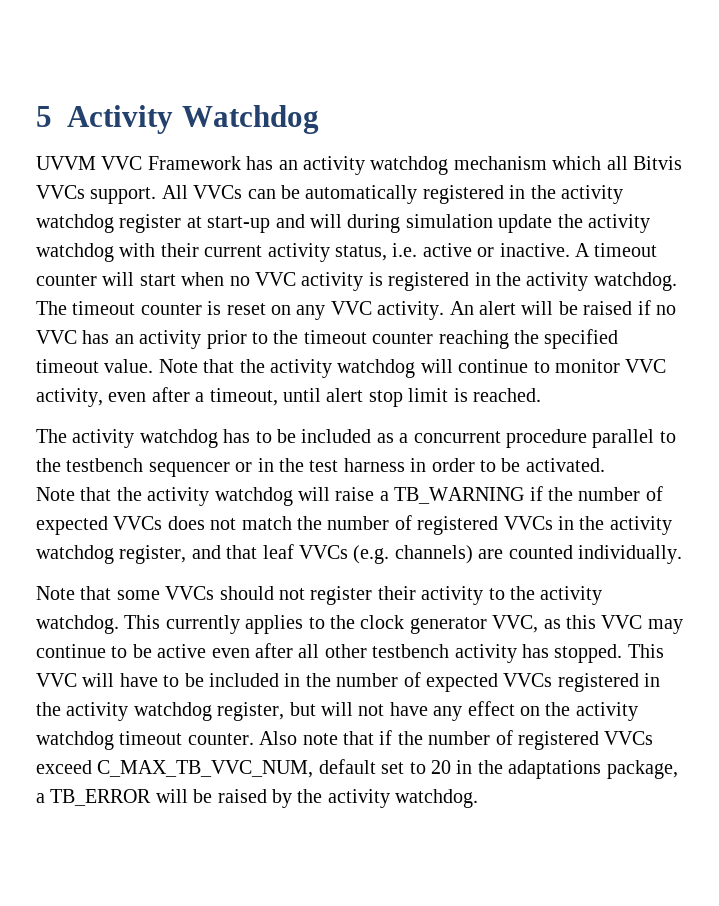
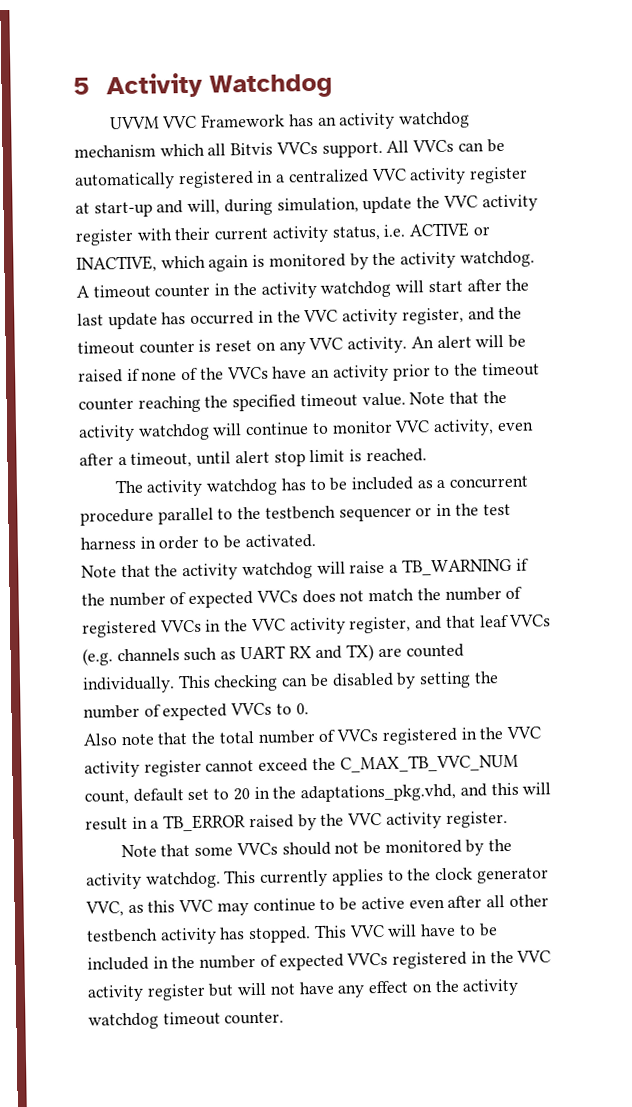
- All VVCs can be automatically registered in the activity watchdog register at start-up and will during simulation update the activity watchdog with their current activity status, i.e. active or inactive. A timeout counter will start when no VVC activity is registered in the activity watchdog. The timeout counter is reset on any VVC activity.
+ All VVCs can be automatically registered in a centralized VVC activity register at start-up and will, during simulation, update the VVC activity register with their current activity status, i.e. ACTIVE or INACTIVE, which again is monitored by the activity watchdog. A timeout counter in the activity watchdog will start after the last update has occurred in the VVC activity register, and the timeout counter is reset on any VVC activity.
- An alert will be raised if no VVC has an activity prior to the timeout counter reaching the specified timeout value.
+ An alert will be raised if none of the VVCs have an activity prior to the timeout counter reaching the specified timeout value.
- Note that the activity watchdog will raise a TB_WARNING if the number of expected VVCs does not match the number of registered VVCs in the activity watchdog register, and that leaf VVCs (e.g. channels) are counted individually.
+ Note that the activity watchdog will raise a TB_WARNING if the number of expected VVCs does not match the number of registered VVCs in the VVC activity register, and that leaf VVCs (e.g. channels such as UART RX and TX) are counted individually. This checking can be disabled by setting the number of expected VVCs to 0.
+ Also note that the total number of VVCs registered in the VVC activity register cannot exceed the C_MAX_TB_VVC_NUM count, default set to 20 in the adaptations_pkg.vhd, and this will result in a TB_ERROR raised by the VVC activity register.
- Note that some VVCs should not register their activity to the activity watchdog.
+ Note that some VVCs should not be monitored by the activity watchdog.
- This VVC will have to be included in the number of expected VVCs registered in the activity watchdog register, but will not have any effect on the activity watchdog timeout counter. Also note that if the number of registered VVCs exceed C_MAX_TB_VVC_NUM, default set to 20 in the adaptations package, a TB_ERROR will be raised by the activity watchdog.
+ This VVC will have to be included in the number of expected VVCs registered in the VVC activity register but will not have any effect on the activity watchdog timeout counter.

